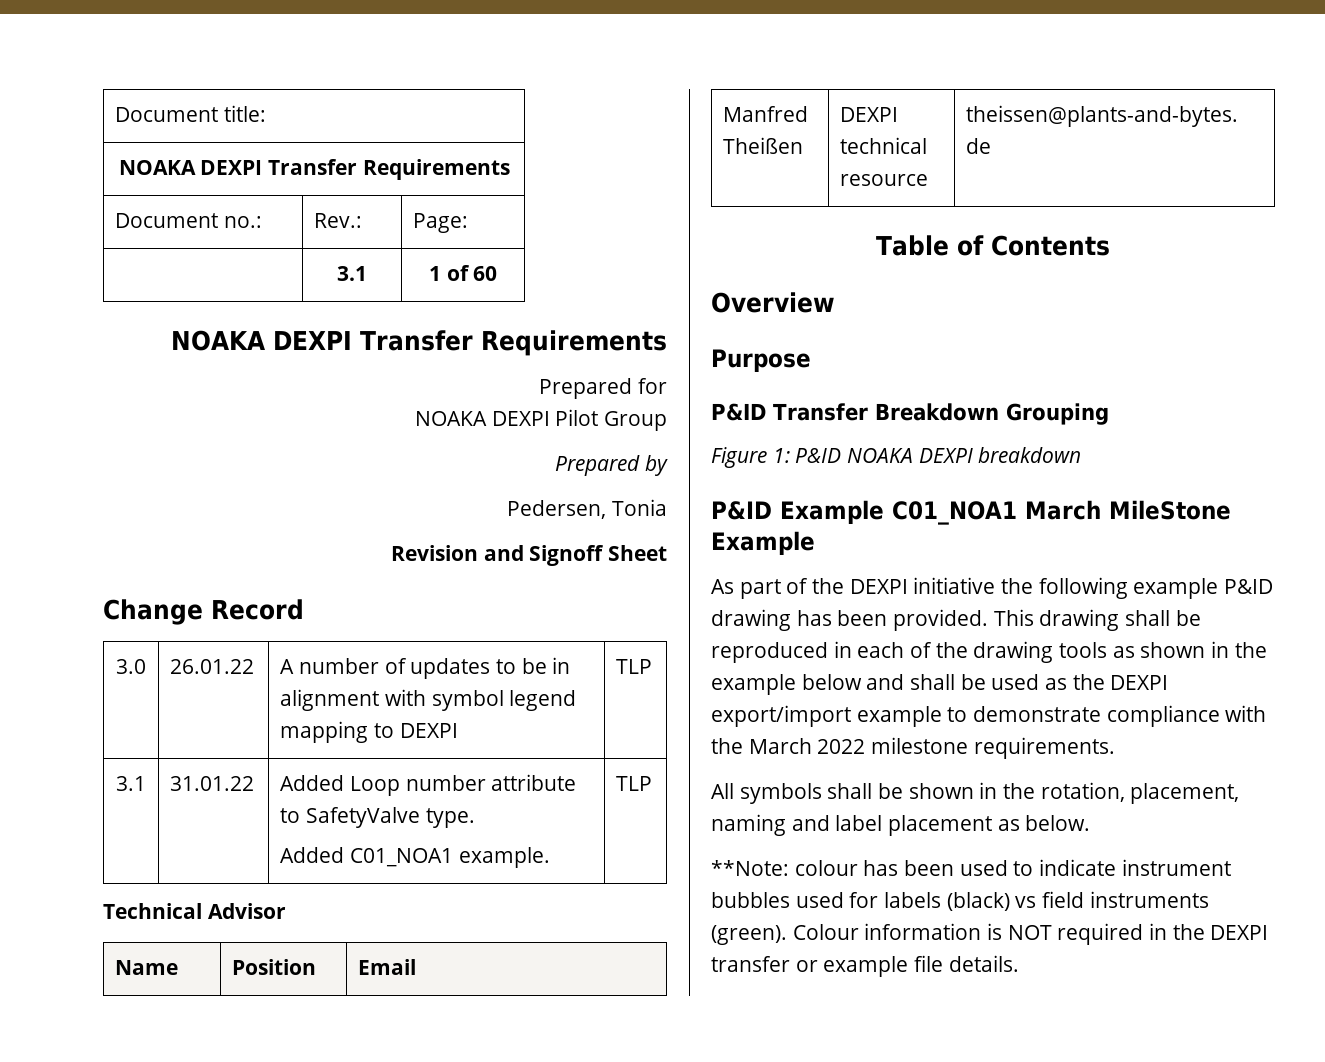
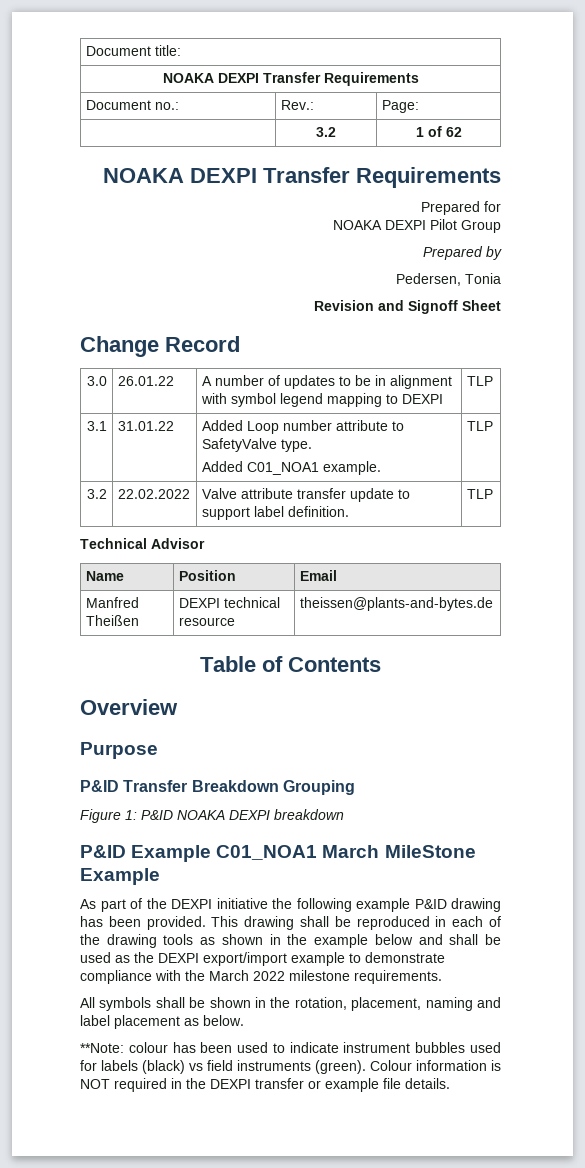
- | 3.1 | 1 of 60
+ | 3.2 | 1 of 62
+ 3.2 | 22.02.2022 | Valve attribute transfer update to support label definition. | TLP

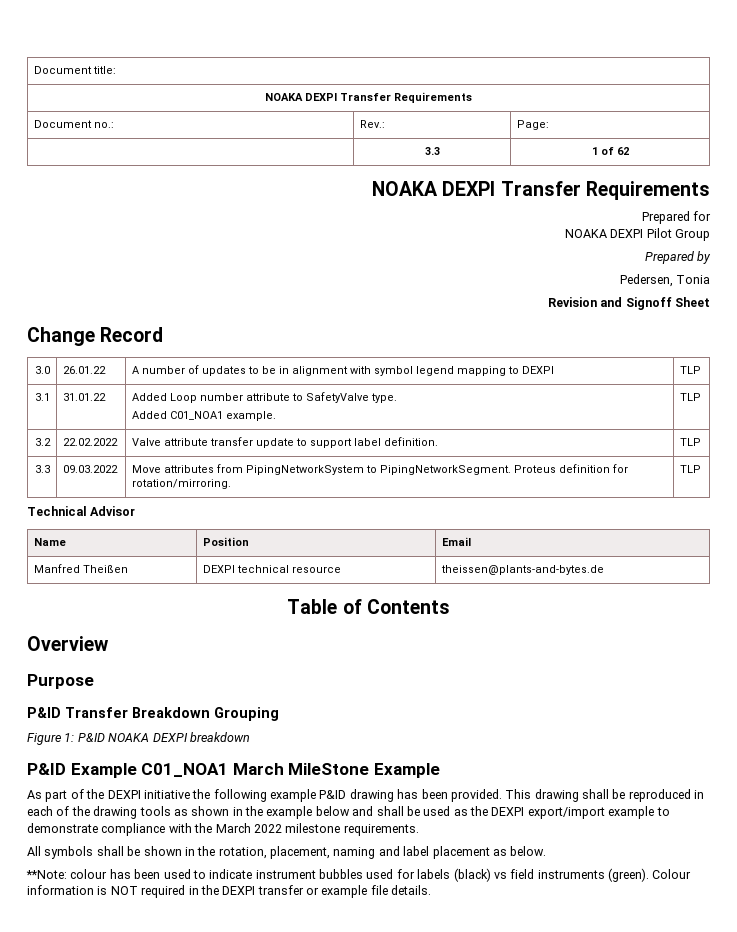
- | 3.2 | 1 of 62
+ | 3.3 | 1 of 62
+ 3.3 | 09.03.2022 | Move attributes from PipingNetworkSystem to PipingNetworkSegment. Proteus definition for rotation/mirroring. | TLP

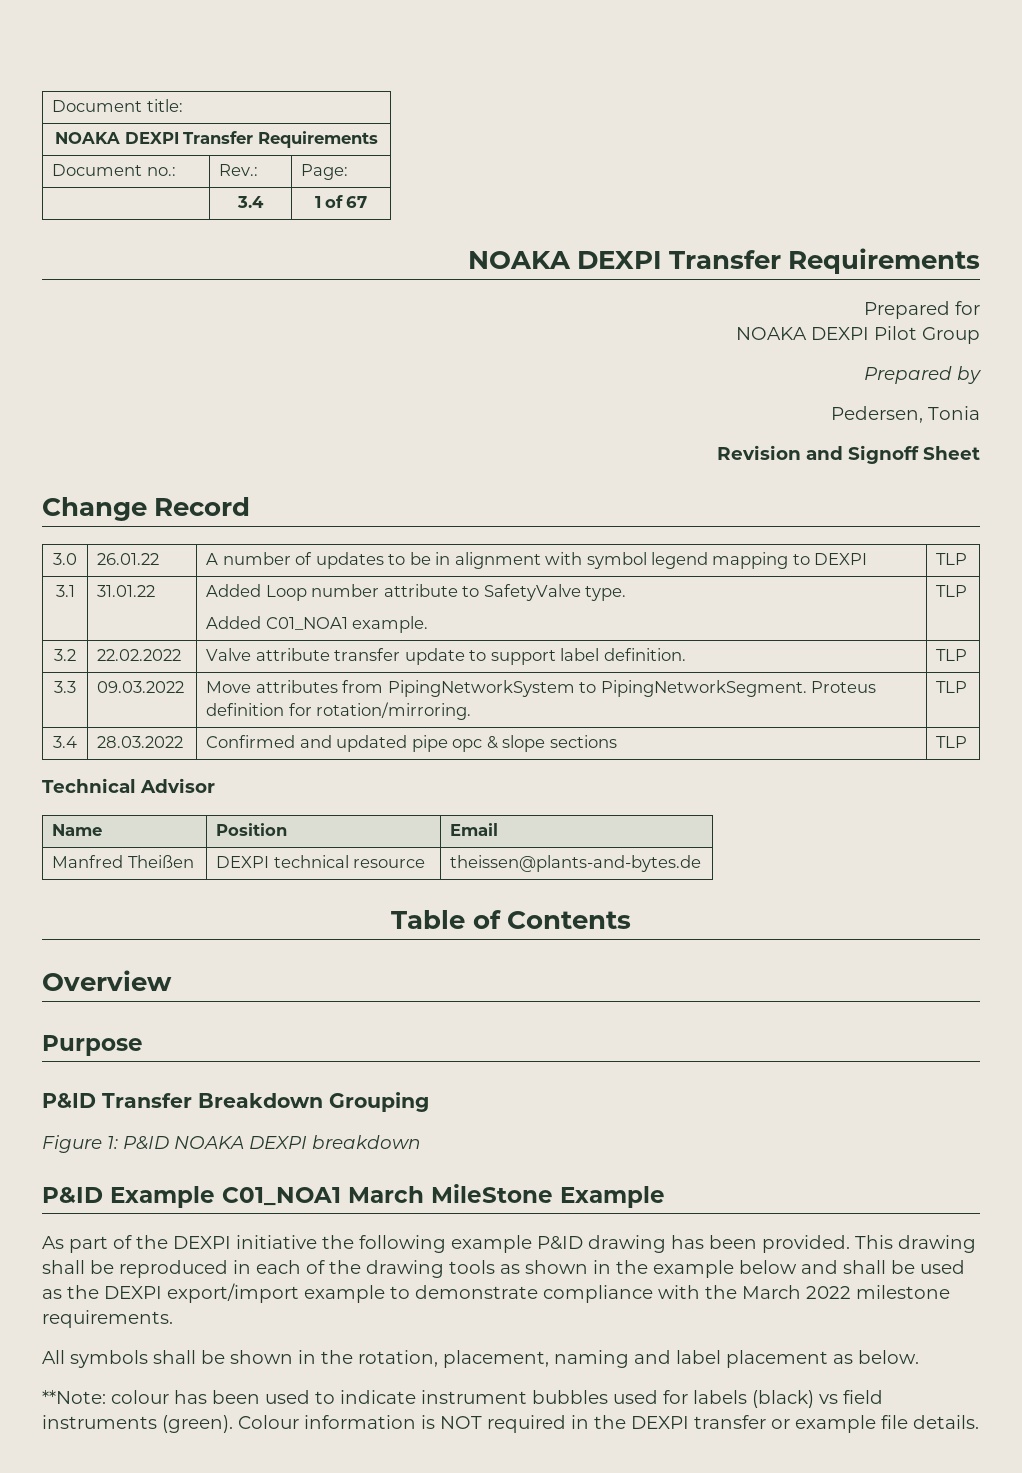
- | 3.3 | 1 of 62
+ | 3.4 | 1 of 67
+ 3.4 | 28.03.2022 | Confirmed and updated pipe opc & slope sections | TLP

